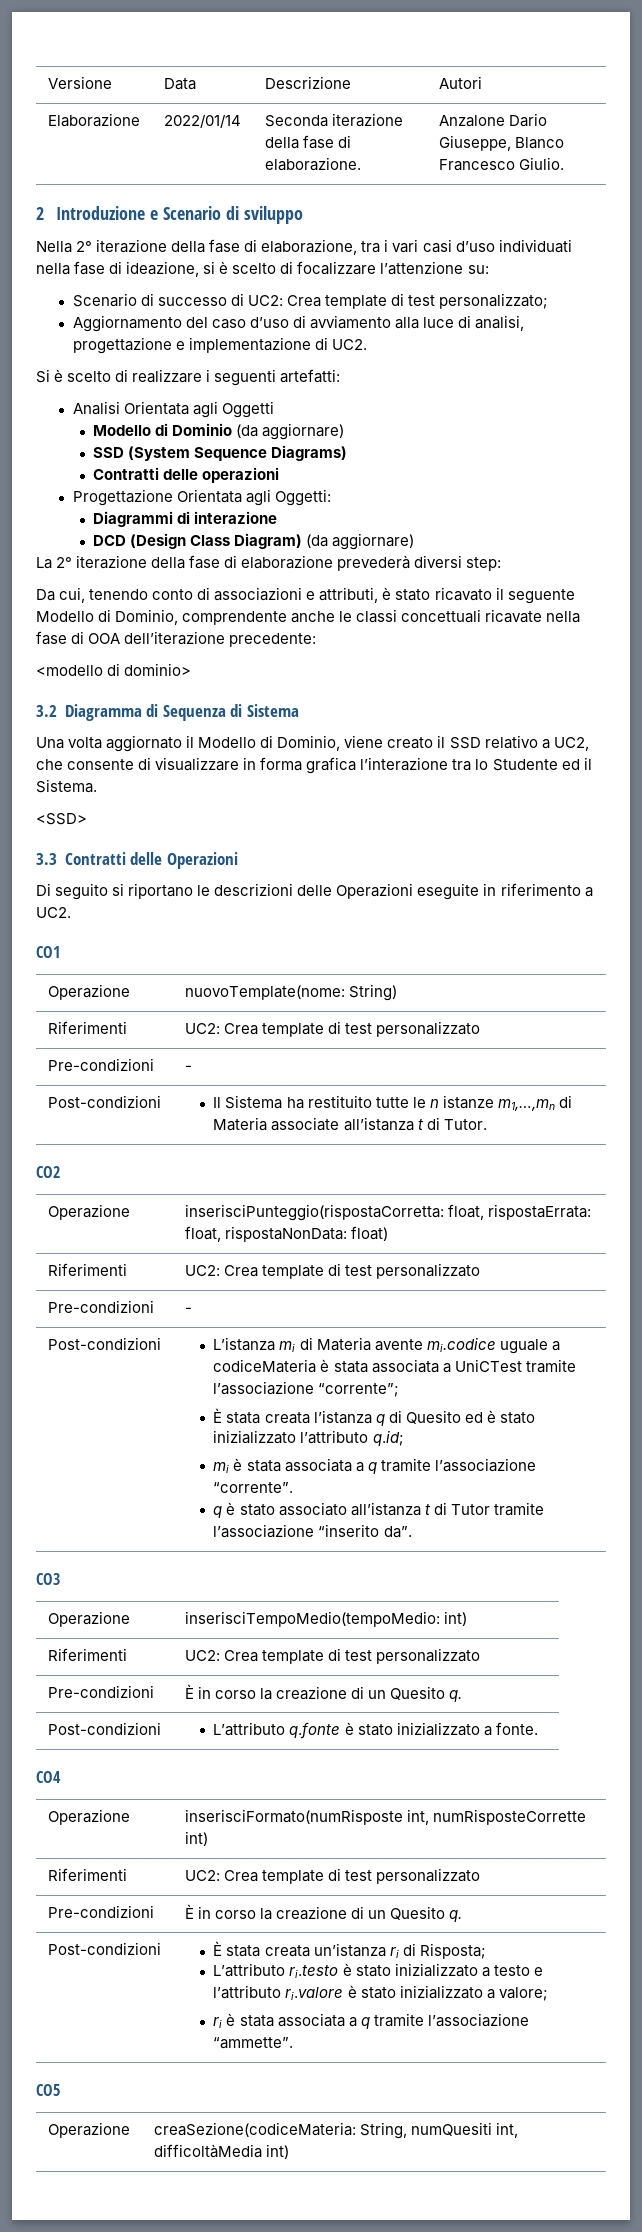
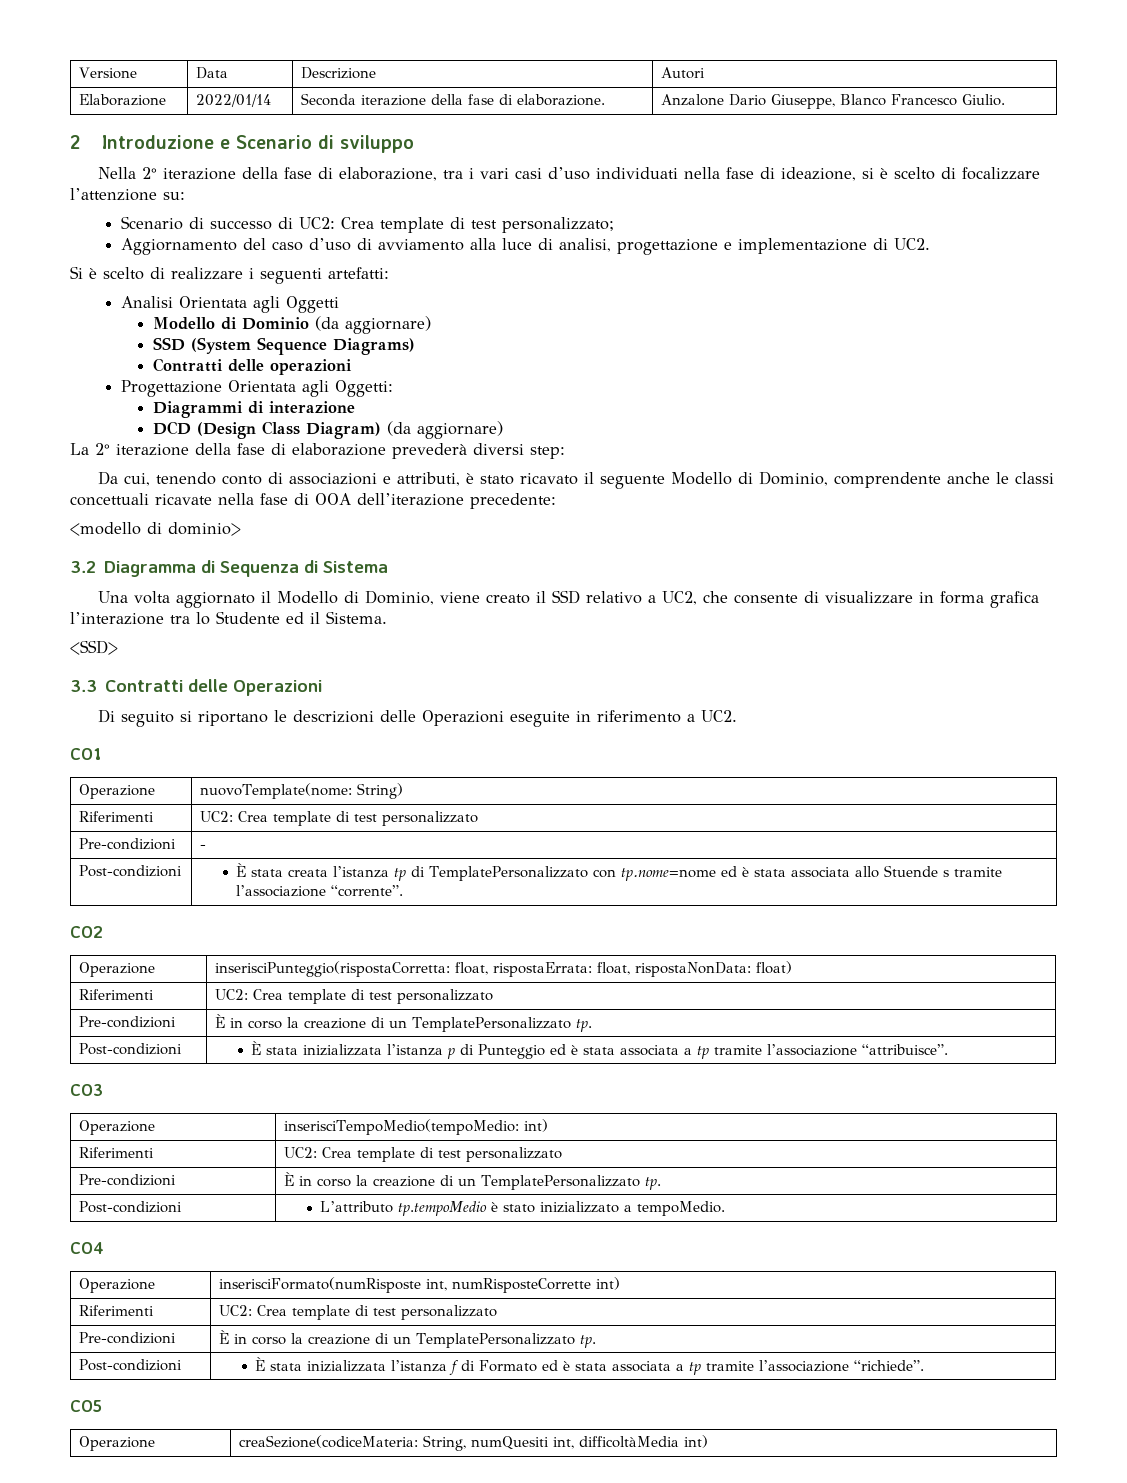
- Post-condizioni | Il Sistema ha restituito tutte le n istanze m1,…,mn di Materia associate all’istanza t di Tutor.
+ Post-condizioni | È stata creata l’istanza tp di TemplatePersonalizzato con tp.nome=nome ed è stata associata allo Stuende s tramite l’associazione “corrente”.
  Operazione | inserisciPunteggio(rispostaCorretta: float, rispostaErrata: float, rispostaNonData: float)
  Riferimenti | UC2: Crea template di test personalizzato
- Pre-condizioni | -
- Post-condizioni | L’istanza mi di Materia avente mi.codice uguale a codiceMateria è stata associata a UniCTest tramite l’associazione “corrente”;
- È stata creata l’istanza q di Quesito ed è stato inizializzato l’attributo q.id;
- mi è stata associata a q tramite l’associazione “corrente”.
- q è stato associato all’istanza t di Tutor tramite l’associazione “inserito da”.
+ Pre-condizioni | È in corso la creazione di un TemplatePersonalizzato tp.
+ Post-condizioni | È stata inizializzata l’istanza p di Punteggio ed è stata associata a tp tramite l’associazione “attribuisce”.
  Operazione | inserisciTempoMedio(tempoMedio: int)
  Riferimenti | UC2: Crea template di test personalizzato
- Pre-condizioni | È in corso la creazione di un Quesito q.
+ Pre-condizioni | È in corso la creazione di un TemplatePersonalizzato tp.
- Post-condizioni | L’attributo q.fonte è stato inizializzato a fonte.
+ Post-condizioni | L’attributo tp.tempoMedio è stato inizializzato a tempoMedio.
  Operazione | inserisciFormato(numRisposte int, numRisposteCorrette int)
  Riferimenti | UC2: Crea template di test personalizzato
- Pre-condizioni | È in corso la creazione di un Quesito q.
- Post-condizioni | È stata creata un’istanza ri di Risposta;
- L’attributo ri.testo è stato inizializzato a testo e l’attributo ri.valore è stato inizializzato a valore;
- ri è stata associata a q tramite l’associazione “ammette”.
+ Pre-condizioni | È in corso la creazione di un TemplatePersonalizzato tp.
+ Post-condizioni | È stata inizializzata l’istanza f di Formato ed è stata associata a tp tramite l’associazione “richiede”.

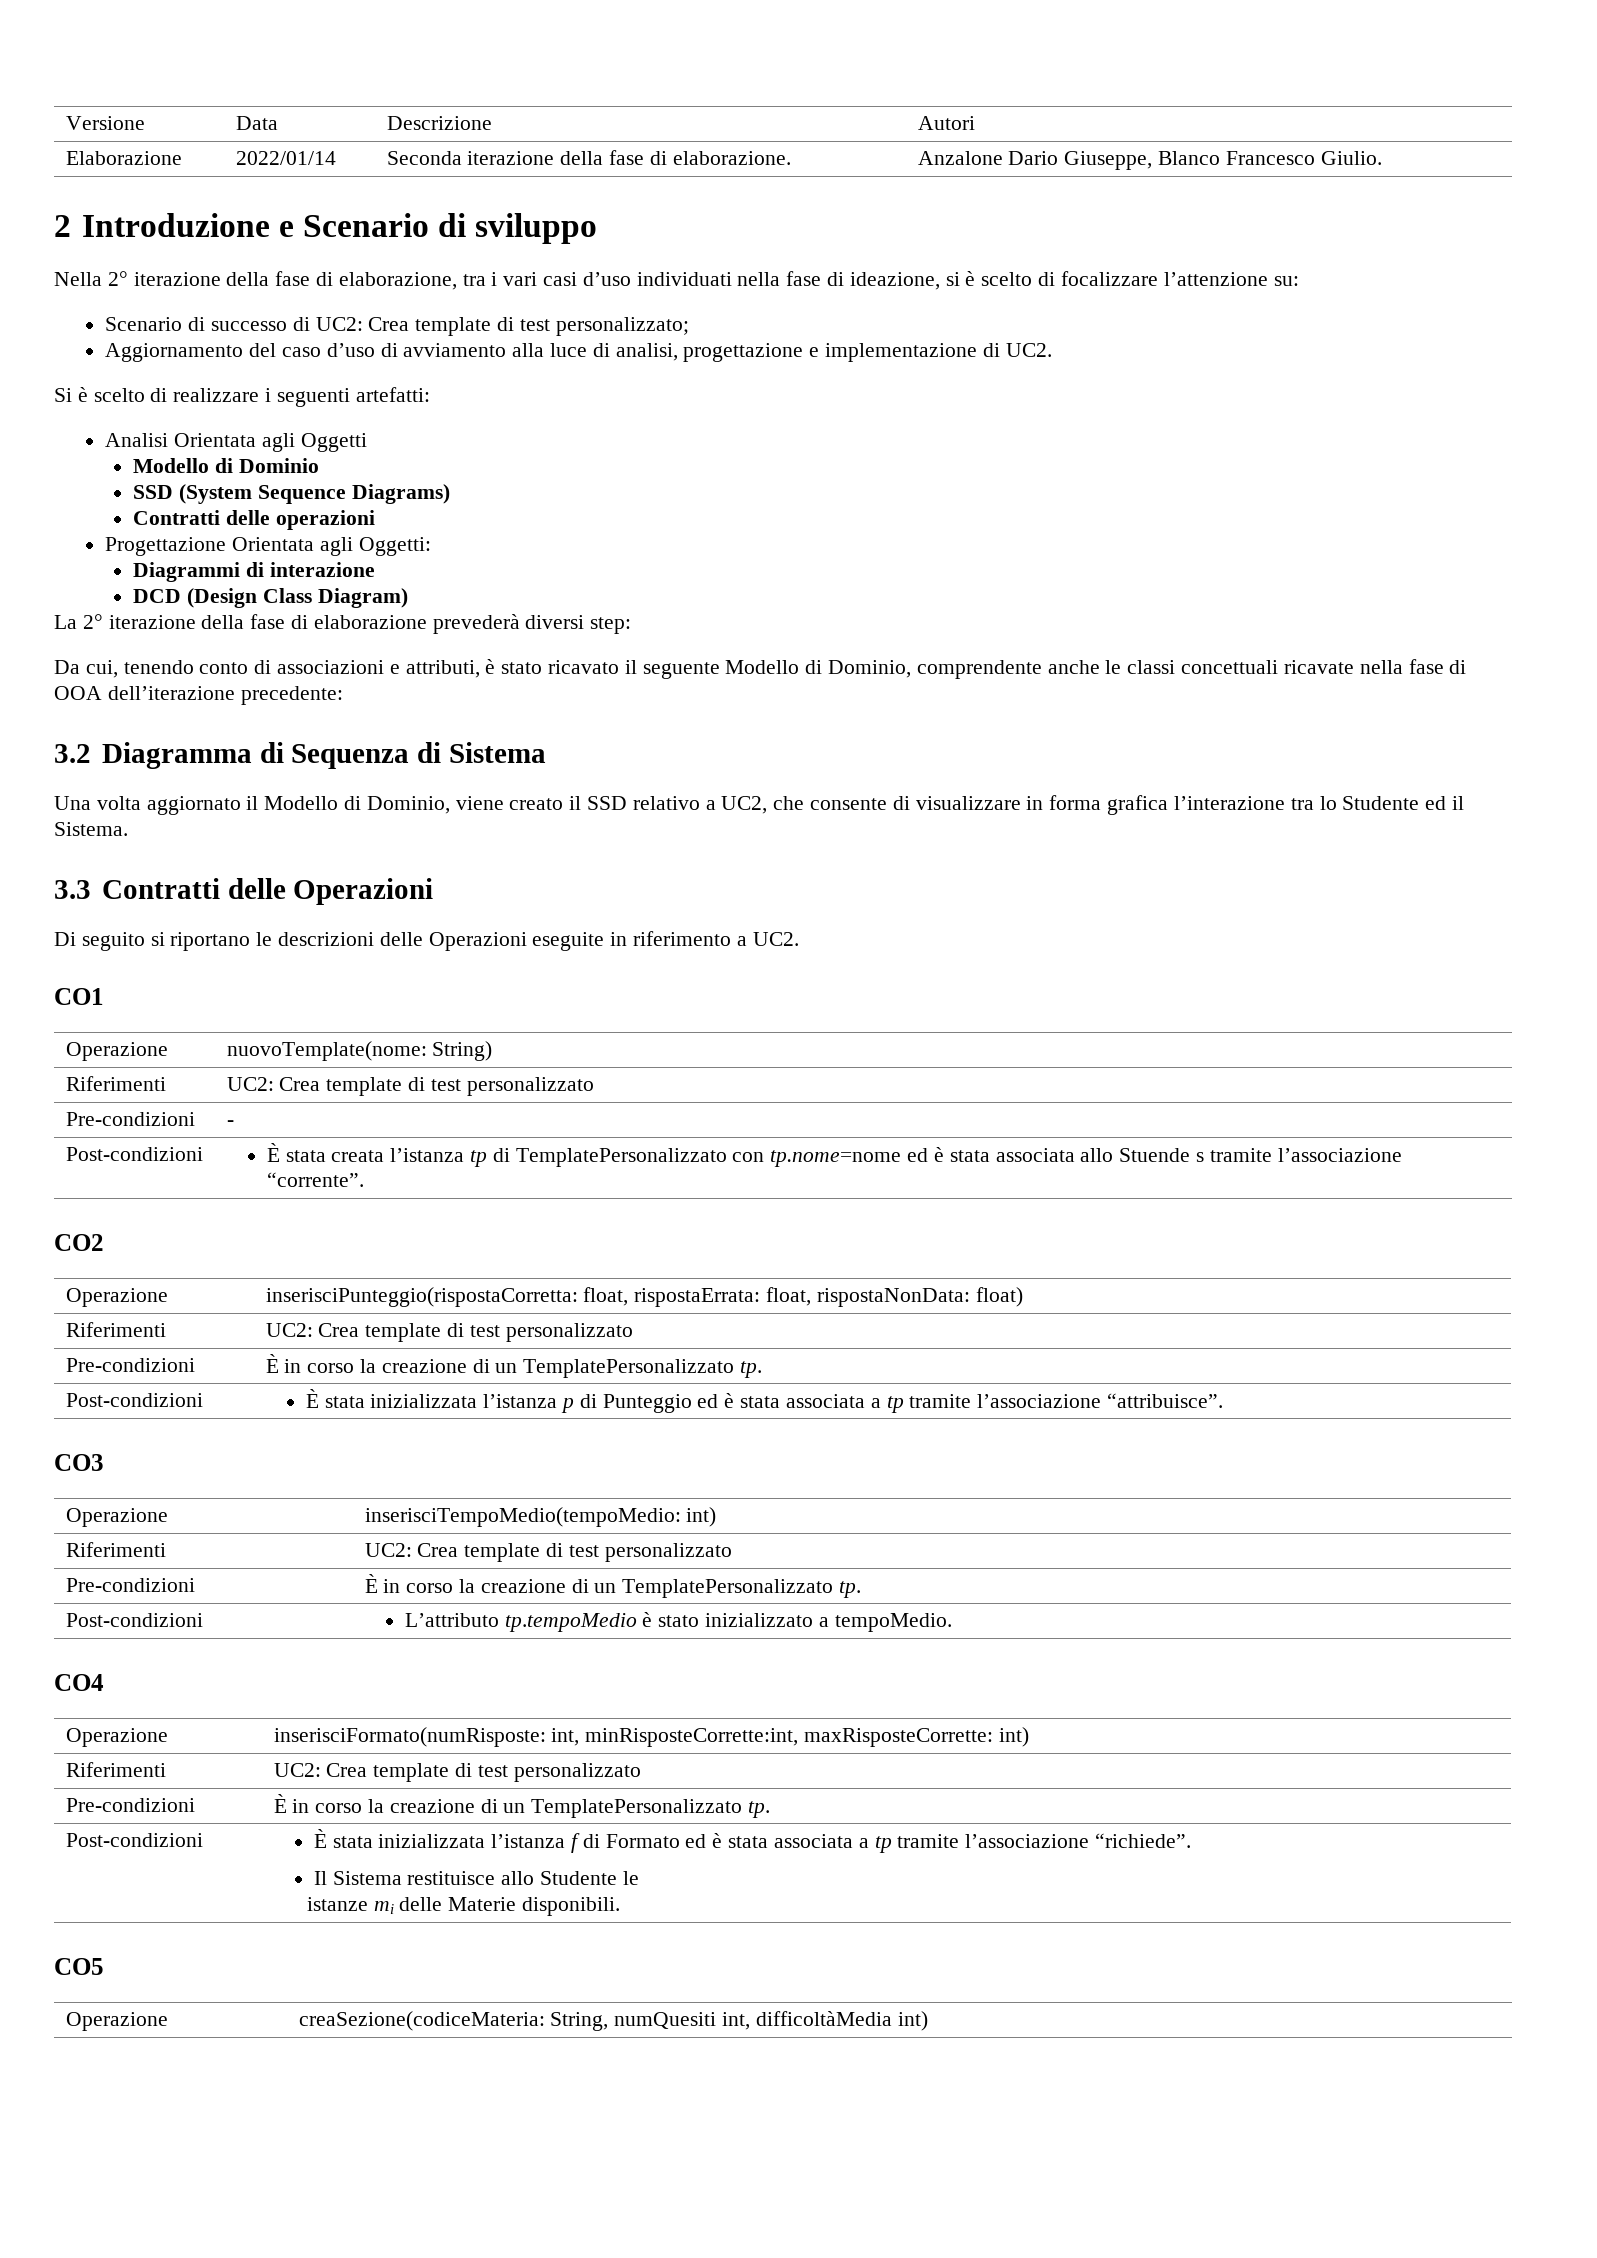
- Modello di Dominio (da aggiornare)
+ Modello di Dominio
- DCD (Design Class Diagram) (da aggiornare)
+ DCD (Design Class Diagram)
- <modello di dominio>
- <SSD>
- Operazione | inserisciFormato(numRisposte int, numRisposteCorrette int)
+ Operazione | inserisciFormato(numRisposte: int, minRisposteCorrette:int, maxRisposteCorrette: int)
  Post-condizioni | È stata inizializzata l’istanza f di Formato ed è stata associata a tp tramite l’associazione “richiede”.
+ Il Sistema restituisce allo Studente le
+ istanze mi delle Materie disponibili.

